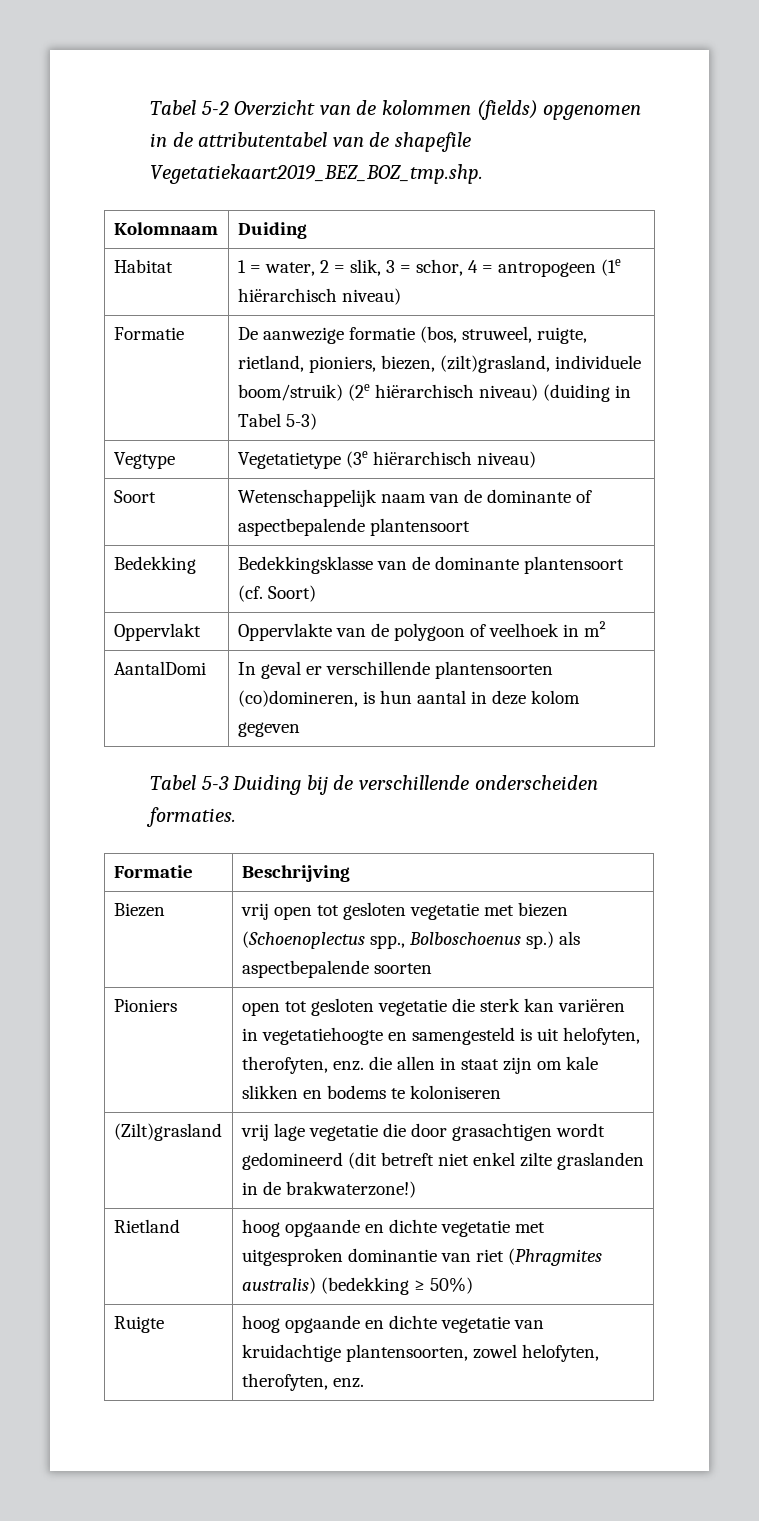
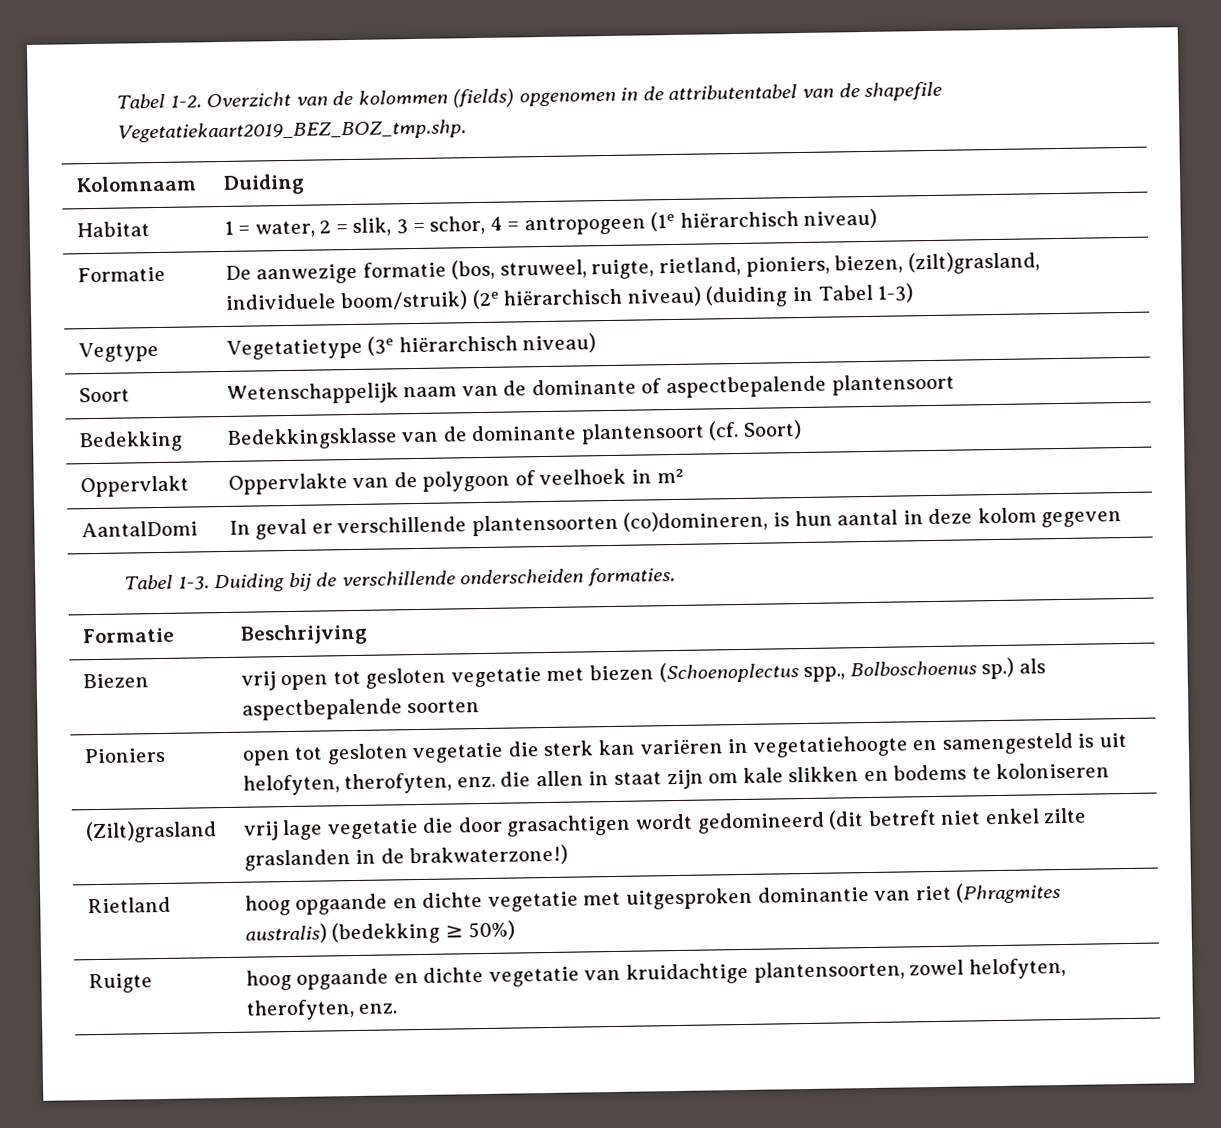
- Tabel 5-2 Overzicht van de kolommen (fields) opgenomen in de attributentabel van de shapefile Vegetatiekaart2019_BEZ_BOZ_tmp.shp.
+ Tabel 1-2. Overzicht van de kolommen (fields) opgenomen in de attributentabel van de shapefile Vegetatiekaart2019_BEZ_BOZ_tmp.shp.
- Formatie | De aanwezige formatie (bos, struweel, ruigte, rietland, pioniers, biezen, (zilt)grasland, individuele boom/struik) (2e hiërarchisch niveau) (duiding in Tabel 5-3)
+ Formatie | De aanwezige formatie (bos, struweel, ruigte, rietland, pioniers, biezen, (zilt)grasland, individuele boom/struik) (2e hiërarchisch niveau) (duiding in Tabel 1-3)
- Tabel 5-3 Duiding bij de verschillende onderscheiden formaties.
+ Tabel 1-3. Duiding bij de verschillende onderscheiden formaties.

